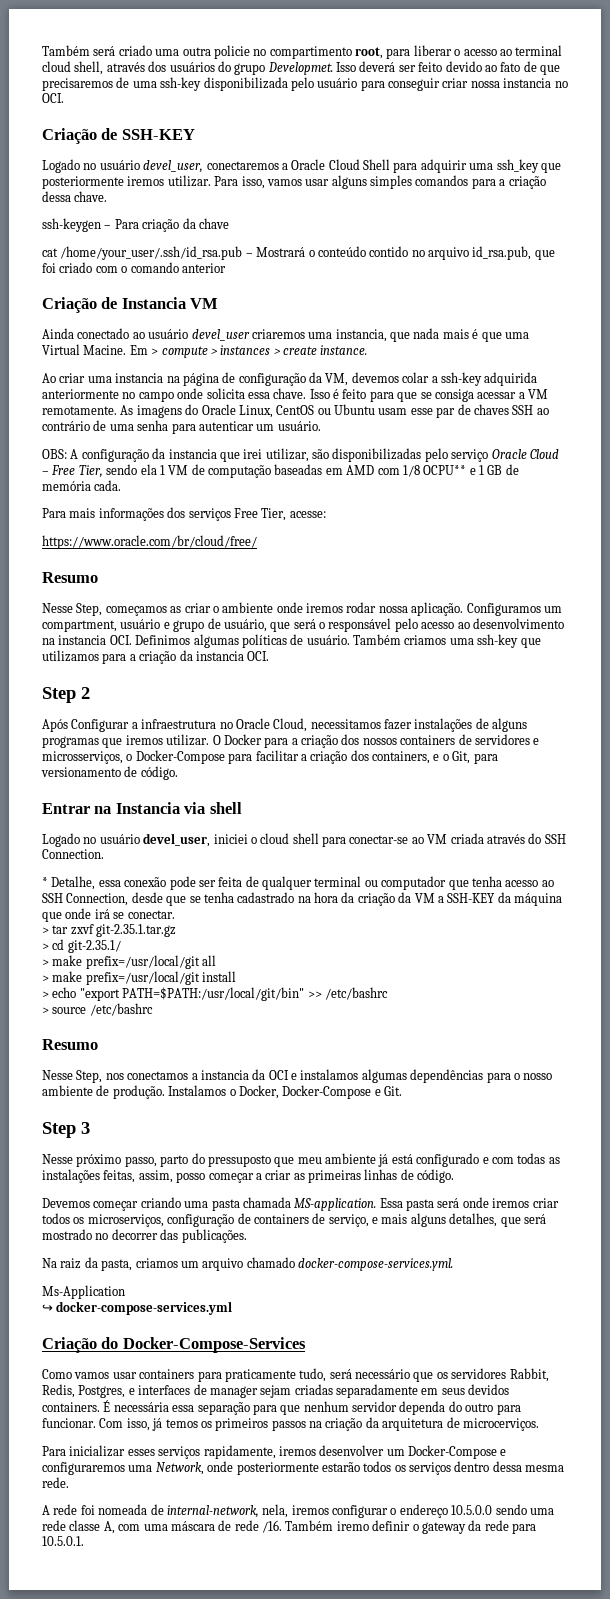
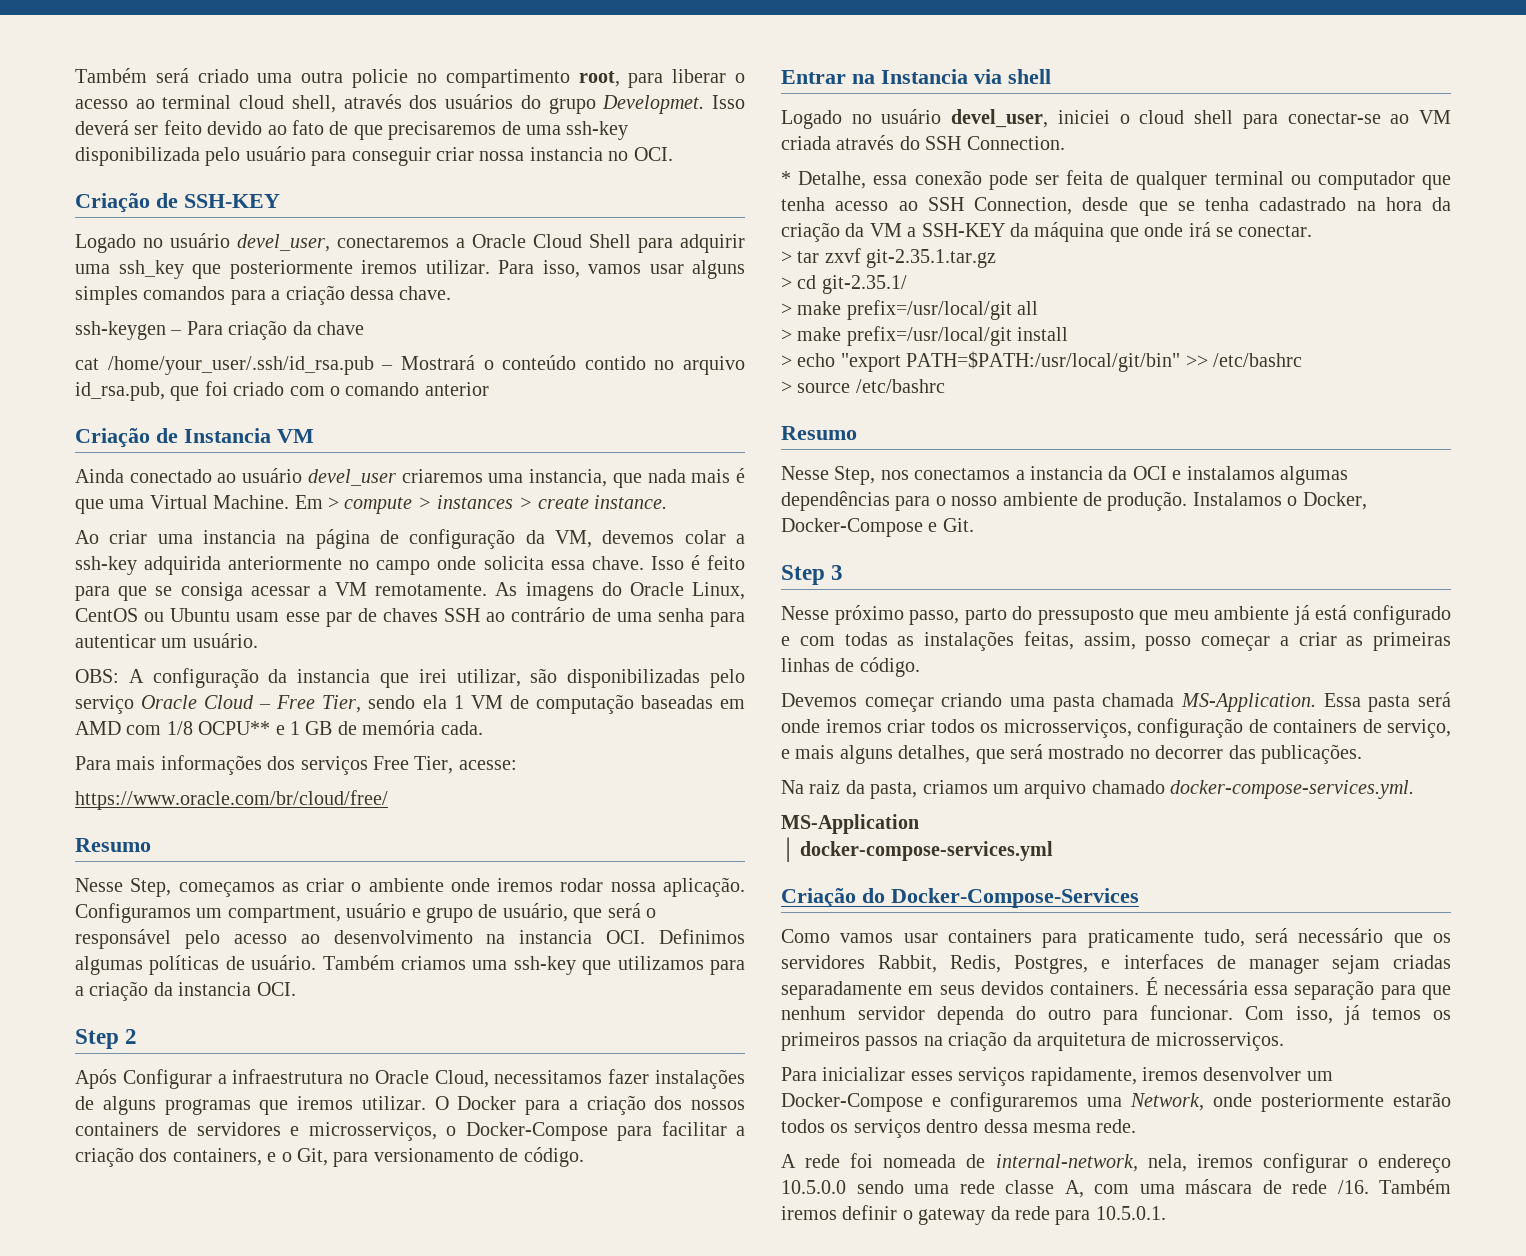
- Ainda conectado ao usuário devel_user criaremos uma instancia, que nada mais é que uma Virtual Macine.
+ Ainda conectado ao usuário devel_user criaremos uma instancia, que nada mais é que uma Virtual Machine.
- Devemos começar criando uma pasta chamada MS-application.
+ Devemos começar criando uma pasta chamada MS-Application.
- Essa pasta será onde iremos criar todos os microserviços, configuração de containers de serviço, e mais alguns detalhes, que será mostrado no decorrer das publicações.
+ Essa pasta será onde iremos criar todos os microsserviços, configuração de containers de serviço, e mais alguns detalhes, que será mostrado no decorrer das publicações.
- Ms-Application
- ↪ docker-compose-services.yml
+ MS-Application
+ │ docker-compose-services.yml
- Com isso, já temos os primeiros passos na criação da arquitetura de microcerviços.
+ Com isso, já temos os primeiros passos na criação da arquitetura de microsserviços.
- Também iremo definir o gateway da rede para 10.5.0.1.
+ Também iremos definir o gateway da rede para 10.5.0.1.

